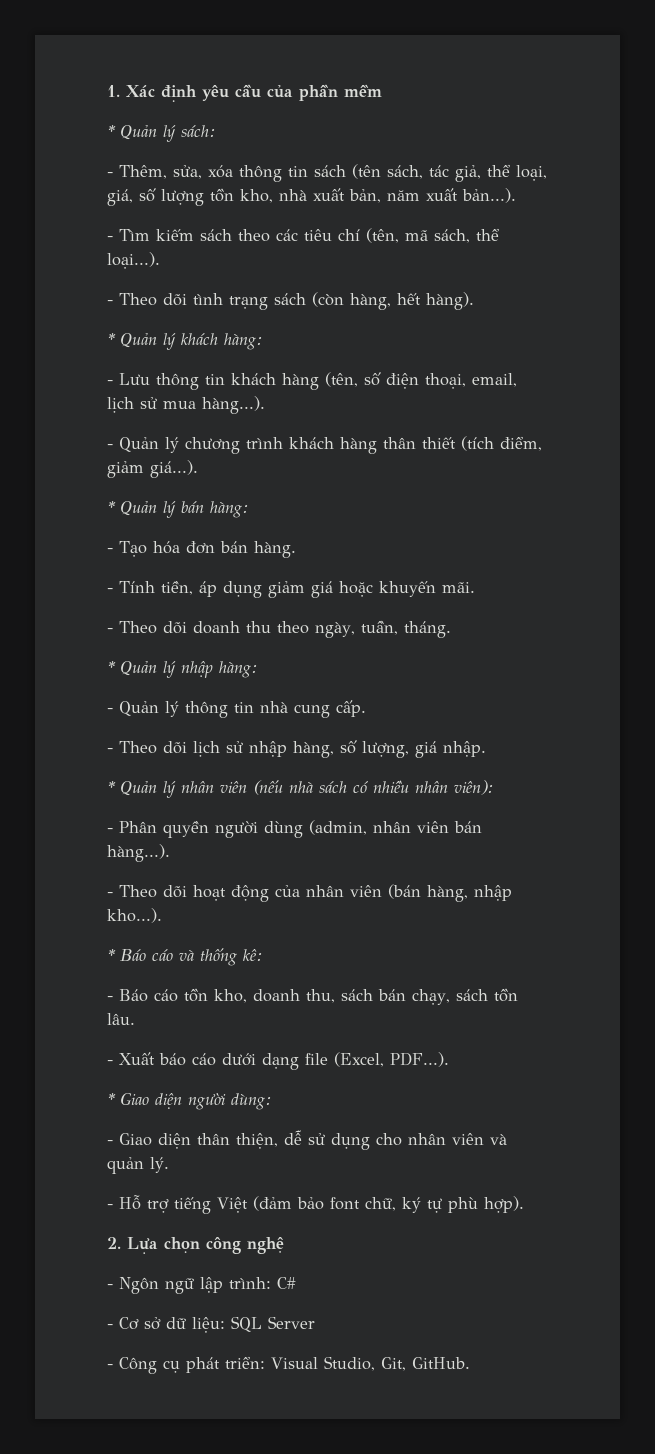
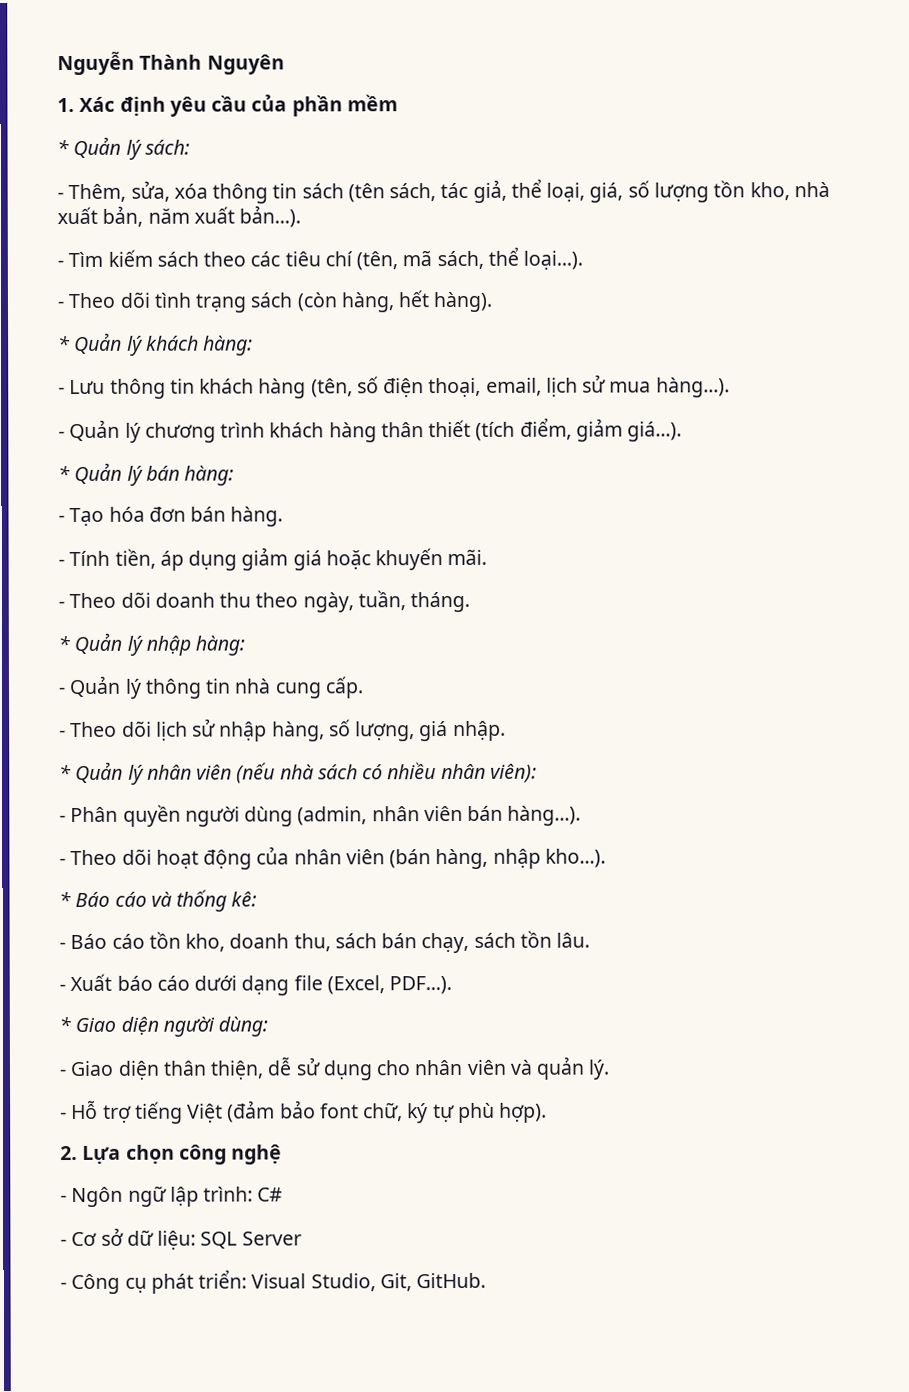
+ Nguyễn Thành Nguyên

